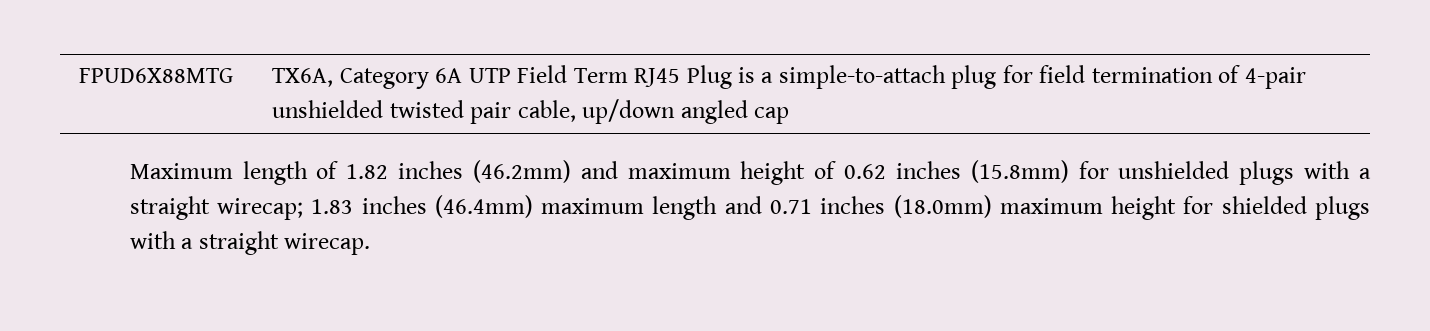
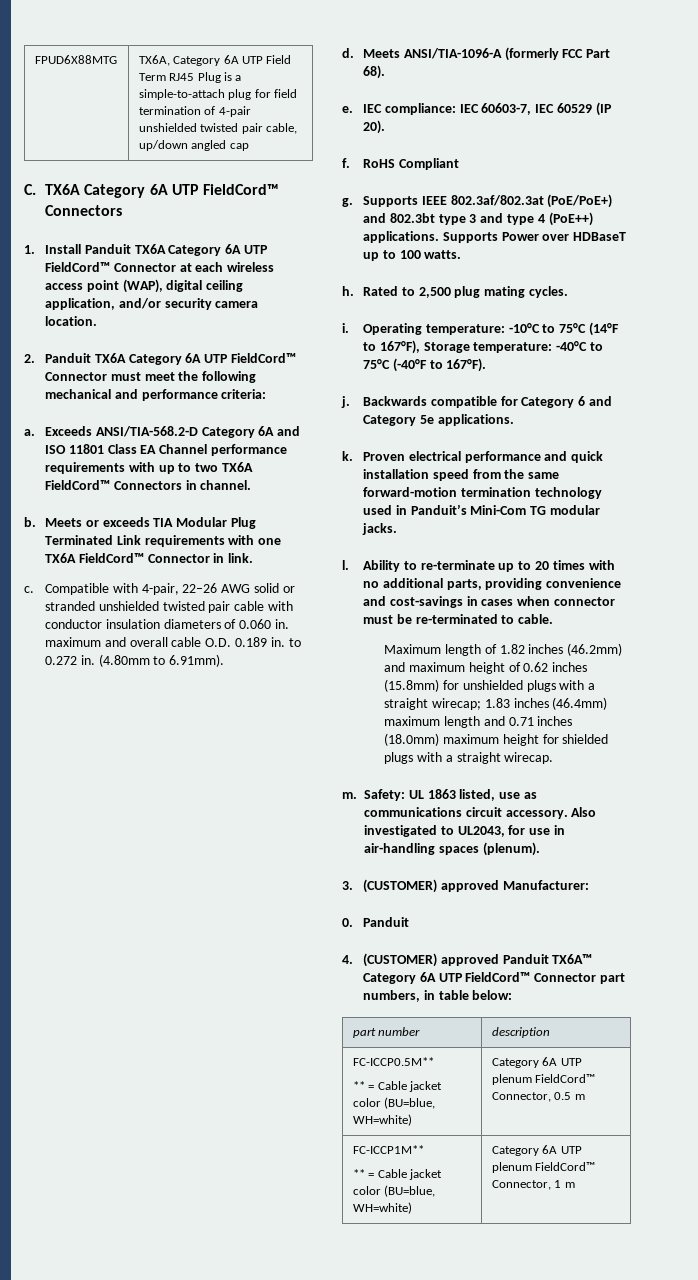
+ C. TX6A Category 6A UTP FieldCord™ Connectors
+ 1. Install Panduit TX6A Category 6A UTP FieldCord™ Connector at each wireless access point (WAP), digital ceiling application, and/or security camera location.
+ 2. Panduit TX6A Category 6A UTP FieldCord™ Connector must meet the following mechanical and performance criteria:
+ a. Exceeds ANSI/TIA-568.2-D Category 6A and ISO 11801 Class EA Channel performance requirements with up to two TX6A FieldCord™ Connectors in channel.
+ b. Meets or exceeds TIA Modular Plug Terminated Link requirements with one TX6A FieldCord™ Connector in link.
+ c. Compatible with 4-pair, 22–26 AWG solid or stranded unshielded twisted pair cable with conductor insulation diameters of 0.060 in. maximum and overall cable O.D. 0.189 in. to 0.272 in. (4.80mm to 6.91mm).
+ d. Meets ANSI/TIA-1096-A (formerly FCC Part 68).
+ e. IEC compliance: IEC 60603-7, IEC 60529 (IP 20).
+ f. RoHS Compliant
+ g. Supports IEEE 802.3af/802.3at (PoE/PoE+) and 802.3bt type 3 and type 4 (PoE++) applications. Supports Power over HDBaseT up to 100 watts.
+ h. Rated to 2,500 plug mating cycles.
+ i. Operating temperature: -10°C to 75°C (14°F to 167°F), Storage temperature: -40°C to 75°C (-40°F to 167°F).
+ j. Backwards compatible for Category 6 and Category 5e applications.
+ k. Proven electrical performance and quick installation speed from the same forward-motion termination technology used in Panduit’s Mini-Com TG modular jacks.
+ l. Ability to re-terminate up to 20 times with no additional parts, providing convenience and cost-savings in cases when connector must be re-terminated to cable.
+ m. Safety: UL 1863 listed, use as communications circuit accessory. Also investigated to UL2043, for use in air-handling spaces (plenum).
+ 3. (CUSTOMER) approved Manufacturer:
+ 0. Panduit
+ 4. (CUSTOMER) approved Panduit TX6A™ Category 6A UTP FieldCord™ Connector part numbers, in table below:
+ part number | description
+ FC-ICCP0.5M**
+ ** = Cable jacket color (BU=blue, WH=white) | Category 6A UTP plenum FieldCord™ Connector, 0.5 m
+ FC-ICCP1M**
+ ** = Cable jacket color (BU=blue, WH=white) | Category 6A UTP plenum FieldCord™ Connector, 1 m

